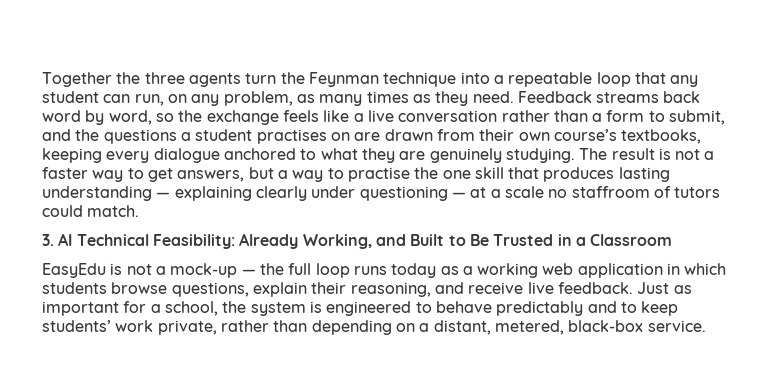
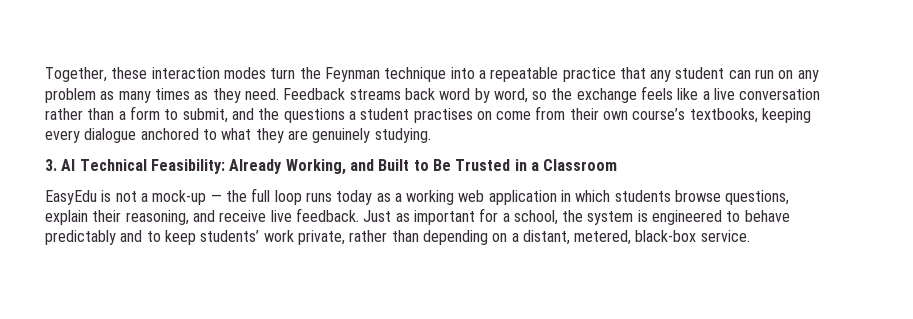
- Together the three agents turn the Feynman technique into a repeatable loop that any student can run, on any problem, as many times as they need.
+ Together, these interaction modes turn the Feynman technique into a repeatable practice that any student can run on any problem as many times as they need.
- Feedback streams back word by word, so the exchange feels like a live conversation rather than a form to submit, and the questions a student practises on are drawn from their own course’s textbooks, keeping every dialogue anchored to what they are genuinely studying. The result is not a faster way to get answers, but a way to practise the one skill that produces lasting understanding — explaining clearly under questioning — at a scale no staffroom of tutors could match.
+ Feedback streams back word by word, so the exchange feels like a live conversation rather than a form to submit, and the questions a student practises on come from their own course’s textbooks, keeping every dialogue anchored to what they are genuinely studying.

